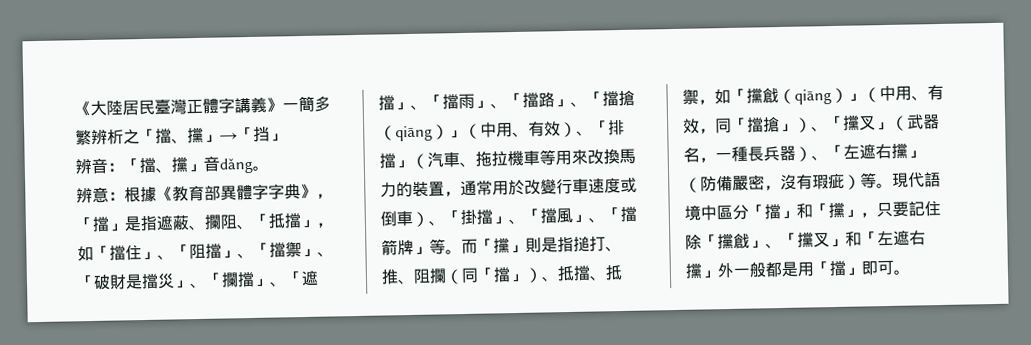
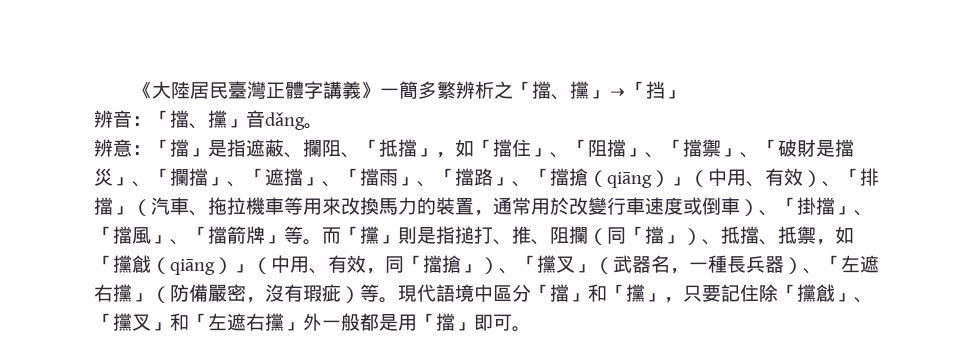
- 根據《教育部異體字字典》，「擋」是指遮蔽、攔阻、「抵擋」，如「擋住」、「阻擋」、「擋禦」、「破財是擋災」、「攔擋」、「遮擋」、「擋雨」、「擋路」、「擋搶（qiāng）」（中用、有效）、「排擋」（汽車、拖拉機車等用來改換馬力的裝置，通常用於改變行車速度或倒車）、「掛擋」、「擋風」、「擋箭牌」等。
+ 「擋」是指遮蔽、攔阻、「抵擋」，如「擋住」、「阻擋」、「擋禦」、「破財是擋災」、「攔擋」、「遮擋」、「擋雨」、「擋路」、「擋搶（qiāng）」（中用、有效）、「排擋」（汽車、拖拉機車等用來改換馬力的裝置，通常用於改變行車速度或倒車）、「掛擋」、「擋風」、「擋箭牌」等。

